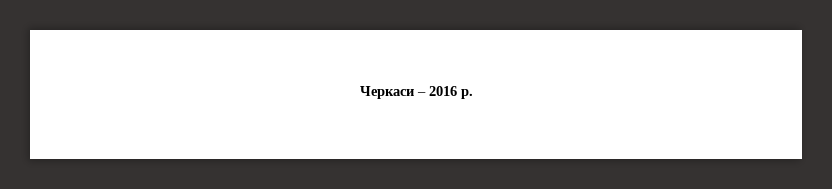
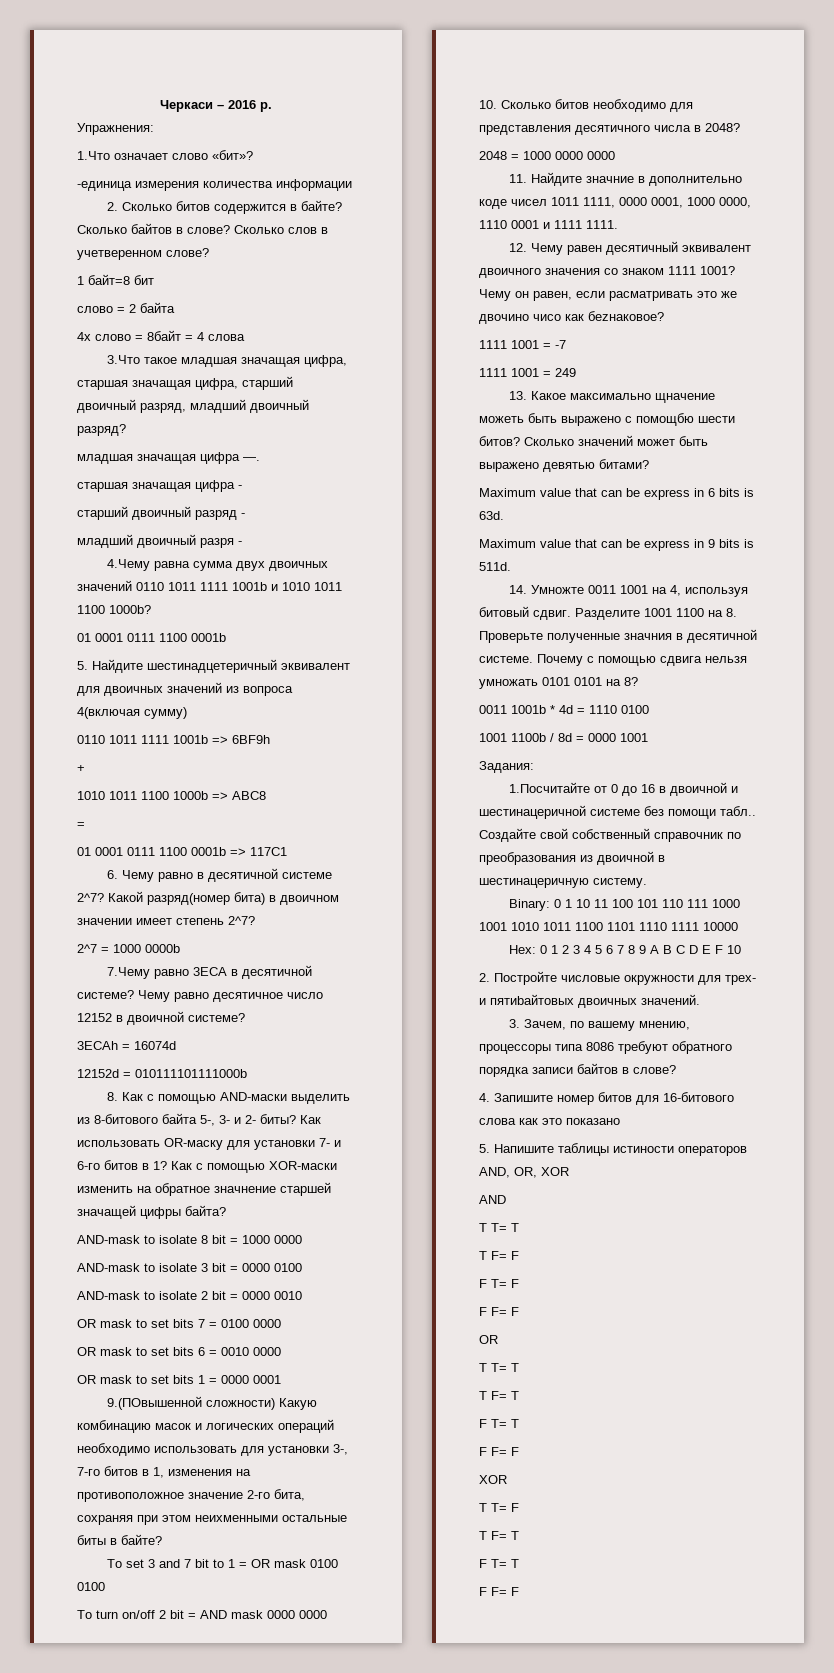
+ Упражнения:
+ 1.Что означает слово «бит»?
+ -единица измерения количества информации
+ 2. Сколько битов содержится в байте? Сколько байтов в слове? Сколько слов в учетверенном слове?
+ 1 байт=8 бит
+ слово = 2 байта
+ 4х слово = 8байт = 4 слова
+ 3.Что такое младшая значащая цифра, старшая значащая цифра, старший двоичный разряд, младший двоичный разряд?
+ младшая значащая цифра —.
+ старшая значащая цифра -
+ старший двоичный разряд -
+ младший двоичный разря -
+ 4.Чему равна сумма двух двоичных значений 0110 1011 1111 1001b и 1010 1011 1100 1000b?
+ 01 0001 0111 1100 0001b
+ 5. Найдите шестинадцетеричный эквивалент для двоичных значений из вопроса 4(включая сумму)
+ 0110 1011 1111 1001b => 6BF9h
+ +
+ 1010 1011 1100 1000b => ABC8
+ =
+ 01 0001 0111 1100 0001b => 117C1
+ 6. Чему равно в десятичной системе 2^7? Какой разряд(номер бита) в двоичном значении имеет степень 2^7?
+ 2^7 = 1000 0000b
+ 7.Чему равно 3ЕСА в десятичной системе? Чему равно десятичное число 12152 в двоичной системе?
+ 3ECAh = 16074d
+ 12152d = 010111101111000b
+ 8. Как с помощью AND-маски выделить из 8-битового байта 5-, 3- и 2- биты? Как использовать OR-маску для установки 7- и 6-го битов в 1? Как с помощью XOR-маски изменить на обратное значнение старшей значащей цифры байта?
+ AND-mask to isolate 8 bit = 1000 0000
+ AND-mask to isolate 3 bit = 0000 0100
+ AND-mask to isolate 2 bit = 0000 0010
+ OR mask to set bits 7 = 0100 0000
+ OR mask to set bits 6 = 0010 0000
+ OR mask to set bits 1 = 0000 0001
+ 9.(ПОвышенной сложности) Какую комбинацию масок и логических операций необходимо использовать для установки 3-, 7-го битов в 1, изменения на противоположное значение 2-го бита, сохраняя при этом неихменными остальные биты в байте?
+ To set 3 and 7 bit to 1 = OR mask 0100 0100
+ To turn on/off 2 bit = AND mask 0000 0000
+ 10. Сколько битов необходимо для представления десятичного числа в 2048?
+ 2048 = 1000 0000 0000
+ 11. Найдите значние в дополнительно коде чисел 1011 1111, 0000 0001, 1000 0000, 1110 0001 и 1111 1111.
+ 12. Чему равен десятичный эквивалент двоичного значения со знаком 1111 1001? Чему он равен, если расматривать это же двочино чисо как беzнаковое?
+ 1111 1001 = -7
+ 1111 1001 = 249
+ 13. Какое максимально щначение можеть быть выражено с помощбю шести битов? Сколько значений может быть выражено девятью битами?
+ Maximum value that can be express in 6 bits is 63d.
+ Maximum value that can be express in 9 bits is 511d.
+ 14. Умножте 0011 1001 на 4, используя битовый сдвиг. Разделите 1001 1100 на 8. Проверьте полученные значния в десятичной системе. Почему с помощью сдвига нельзя умножать 0101 0101 на 8?
+ 0011 1001b * 4d = 1110 0100
+ 1001 1100b / 8d = 0000 1001
+ Задания:
+ 1.Посчитайте от 0 до 16 в двоичной и шестинацеричной системе без помощи табл.. Создайте свой собственный справочник по преобразования из двоичной в шестинацеричную систему.
+ Binary: 0 1 10 11 100 101 110 111 1000 1001 1010 1011 1100 1101 1110 1111 10000
+ Hex: 0 1 2 3 4 5 6 7 8 9 A B C D E F 10
+ 2. Постройте числовые окружности для трех- и пятиbайтовых двоичных значений.
+ 3. Зачем, по вашему мнению, процессоры типа 8086 требуют обратного порядка записи байтов в слове?
+ 4. Запишите номер битов для 16-битового слова как это показано
+ 5. Напишите таблицы истиности операторов AND, OR, XOR
+ AND
+ T T= T
+ T F= F
+ F T= F
+ F F= F
+ OR
+ T T= T
+ T F= T
+ F T= T
+ F F= F
+ XOR
+ T T= F
+ T F= T
+ F T= T
+ F F= F

